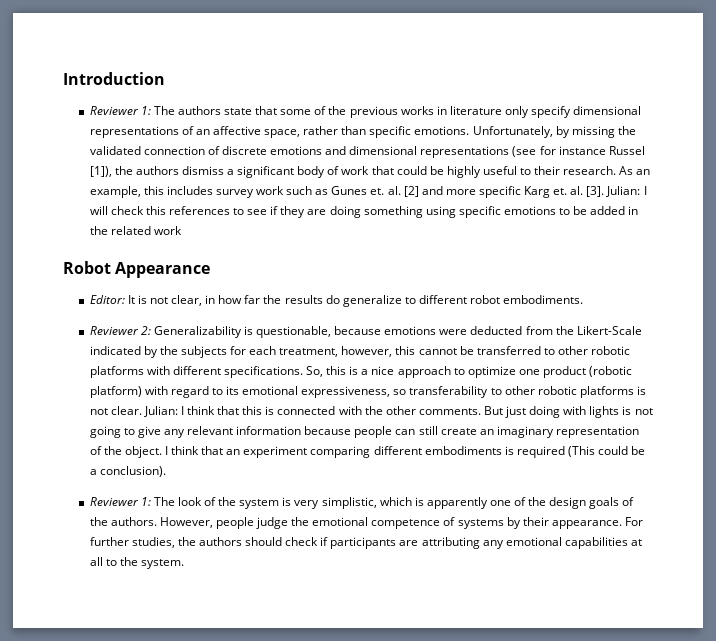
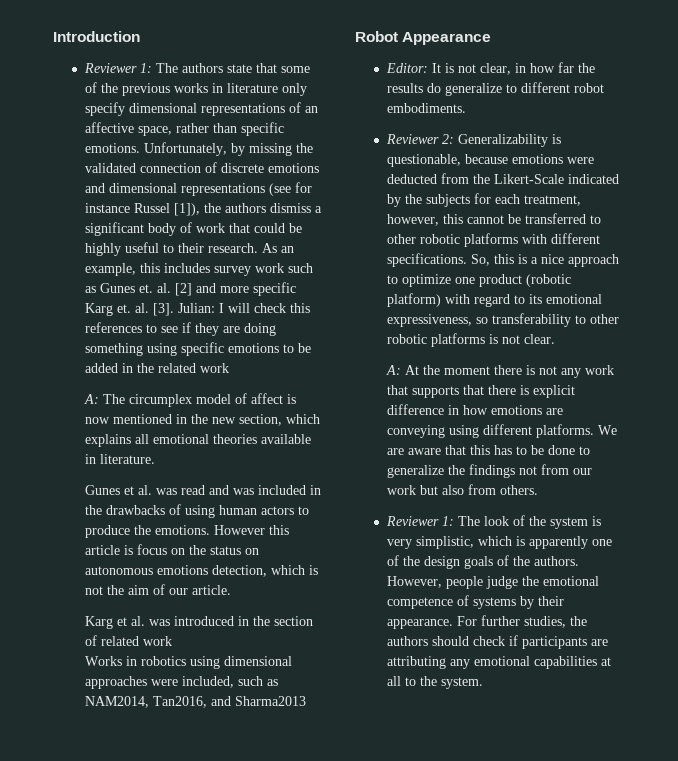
+ A: The circumplex model of affect is now mentioned in the new section, which explains all emotional theories available in literature.
+ Gunes et al. was read and was included in the drawbacks of using human actors to produce the emotions. However this article is focus on the status on autonomous emotions detection, which is not the aim of our article.
+ Karg et al. was introduced in the section of related work
+ Works in robotics using dimensional approaches were included, such as NAM2014, Tan2016, and Sharma2013
- So, this is a nice approach to optimize one product (robotic platform) with regard to its emotional expressiveness, so transferability to other robotic platforms is not clear. Julian: I think that this is connected with the other comments. But just doing with lights is not going to give any relevant information because people can still create an imaginary representation of the object. I think that an experiment comparing different embodiments is required (This could be a conclusion).
+ So, this is a nice approach to optimize one product (robotic platform) with regard to its emotional expressiveness, so transferability to other robotic platforms is not clear.
+ A: At the moment there is not any work that supports that there is explicit difference in how emotions are conveying using different platforms. We are aware that this has to be done to generalize the findings not from our work but also from others.

